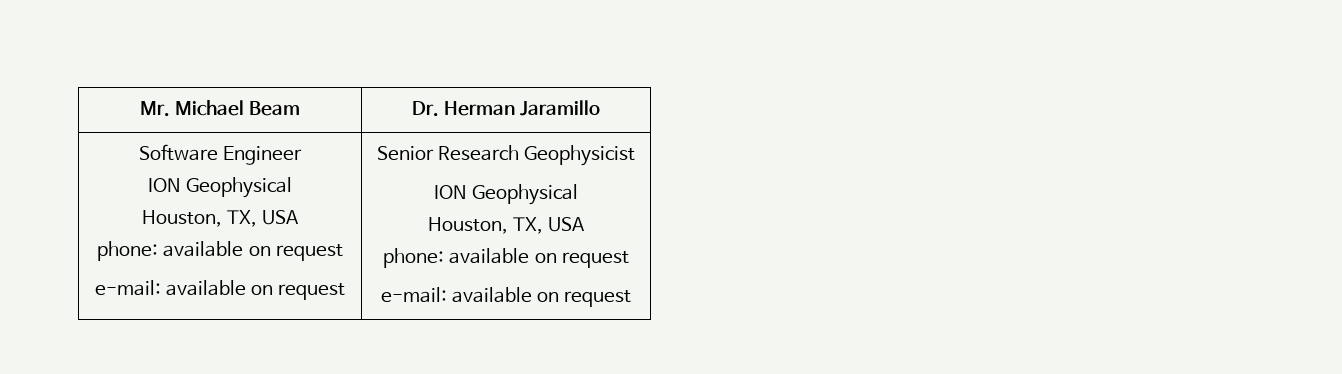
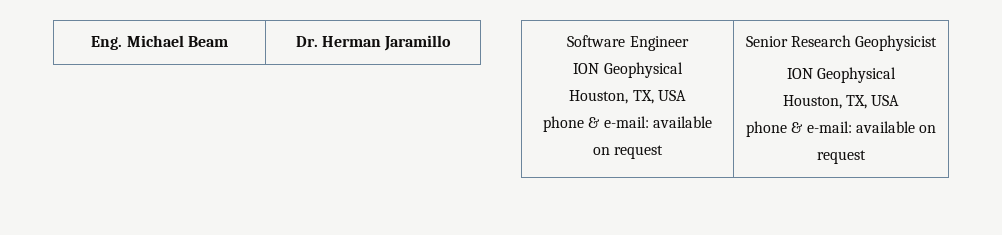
- Mr. Michael Beam | Dr. Herman Jaramillo
+ Eng. Michael Beam | Dr. Herman Jaramillo
  Software Engineer
  ION Geophysical
  Houston, TX, USA
- phone: available on request
- e-mail: available on request | Senior Research Geophysicist
+ phone & e-mail: available on request | Senior Research Geophysicist
  ION Geophysical
  Houston, TX, USA
- phone: available on request
- e-mail: available on request
+ phone & e-mail: available on request

